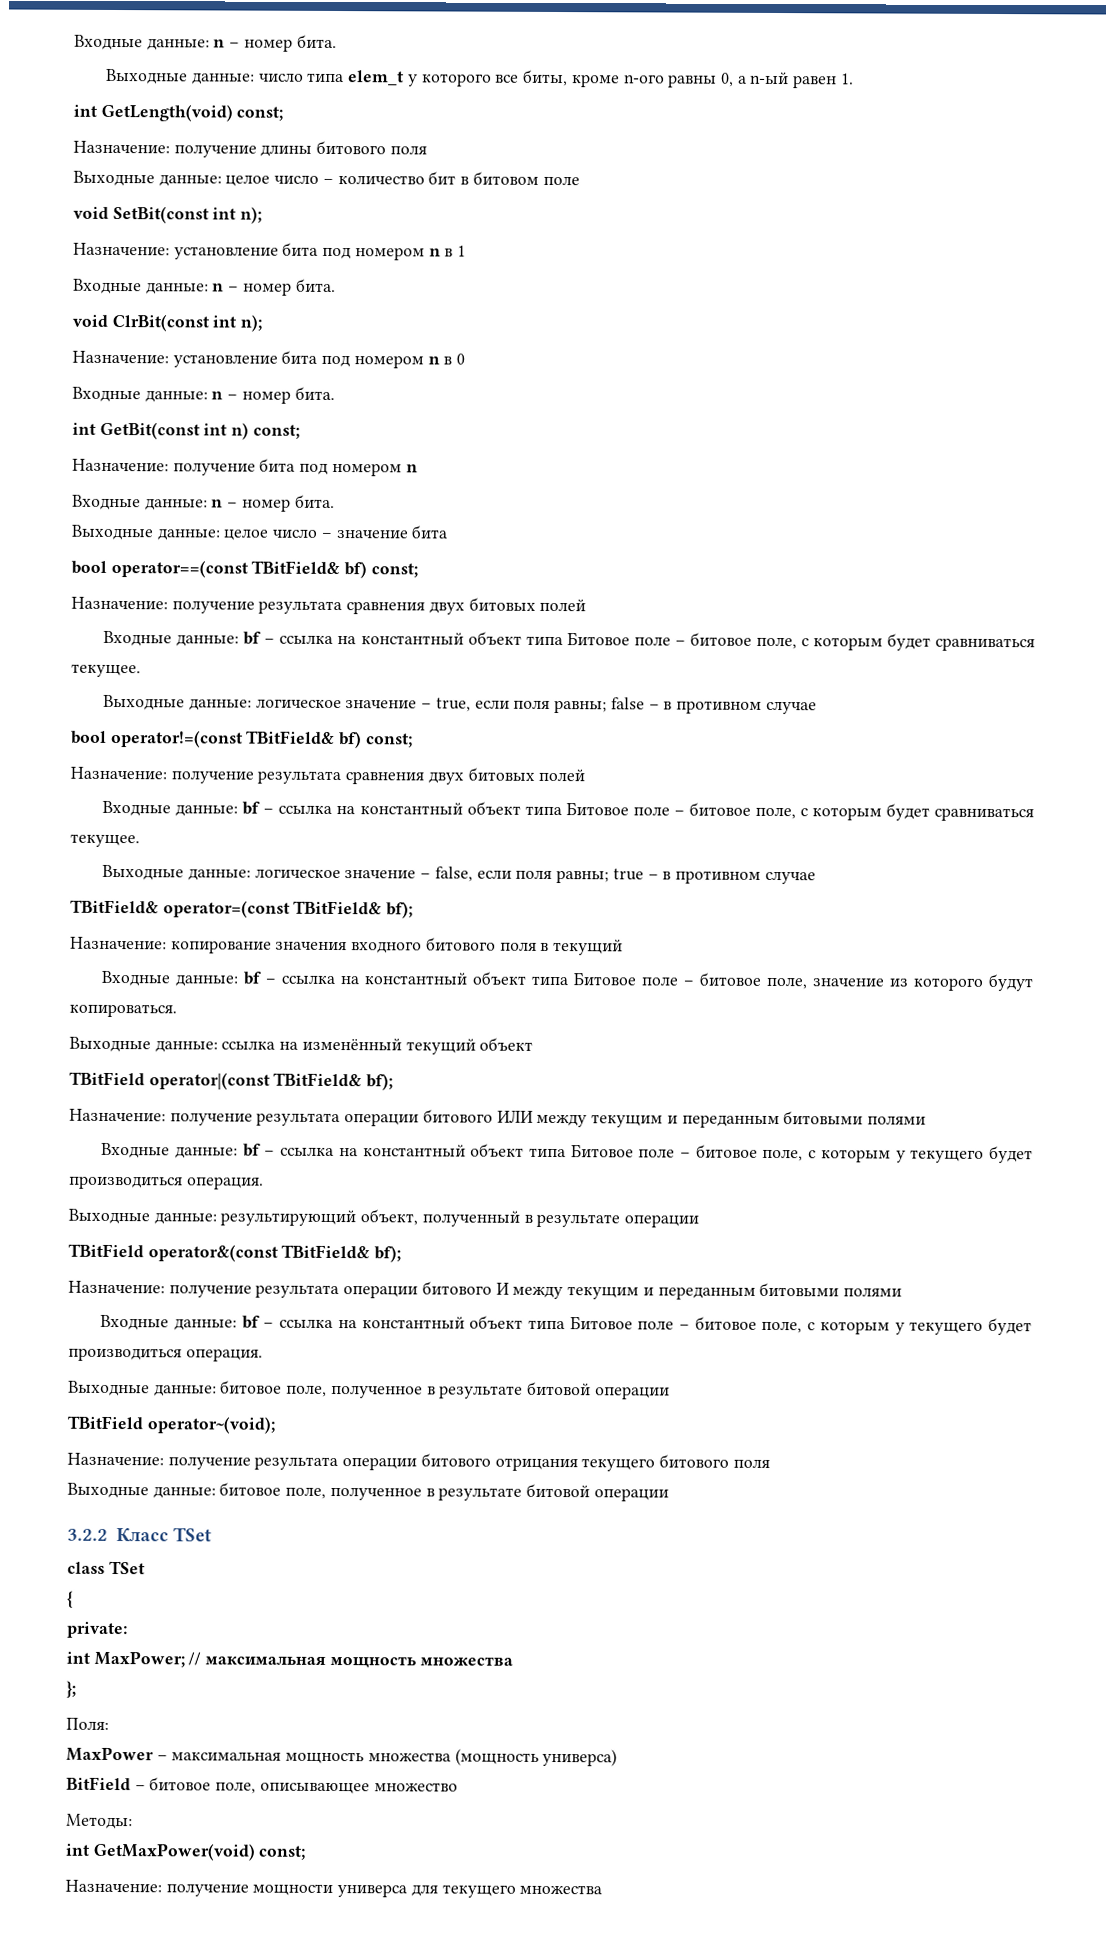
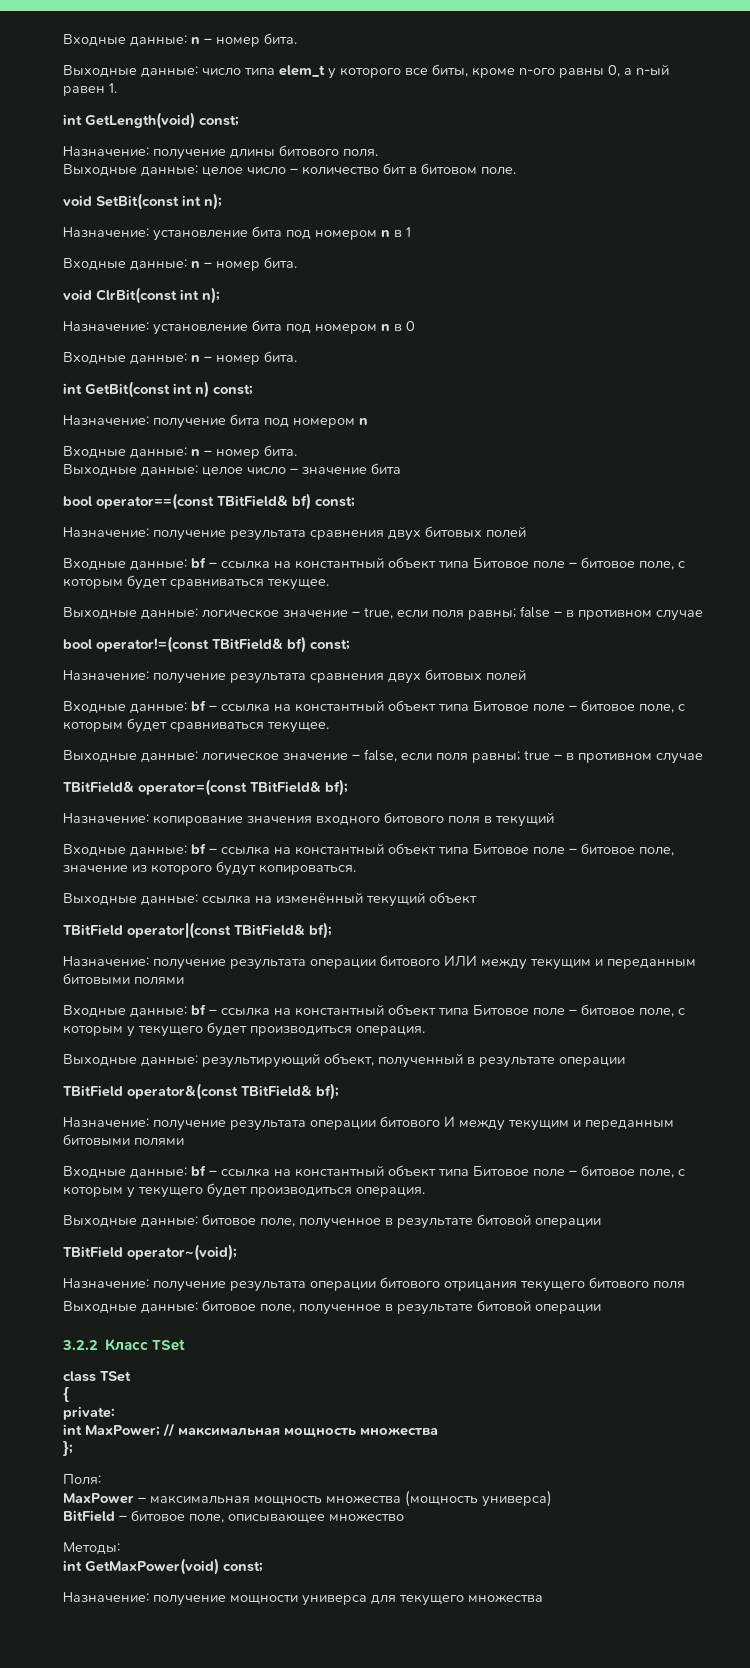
- Назначение: получение длины битового поля
+ Назначение: получение длины битового поля.
- Выходные данные: целое число – количество бит в битовом поле
+ Выходные данные: целое число – количество бит в битовом поле.

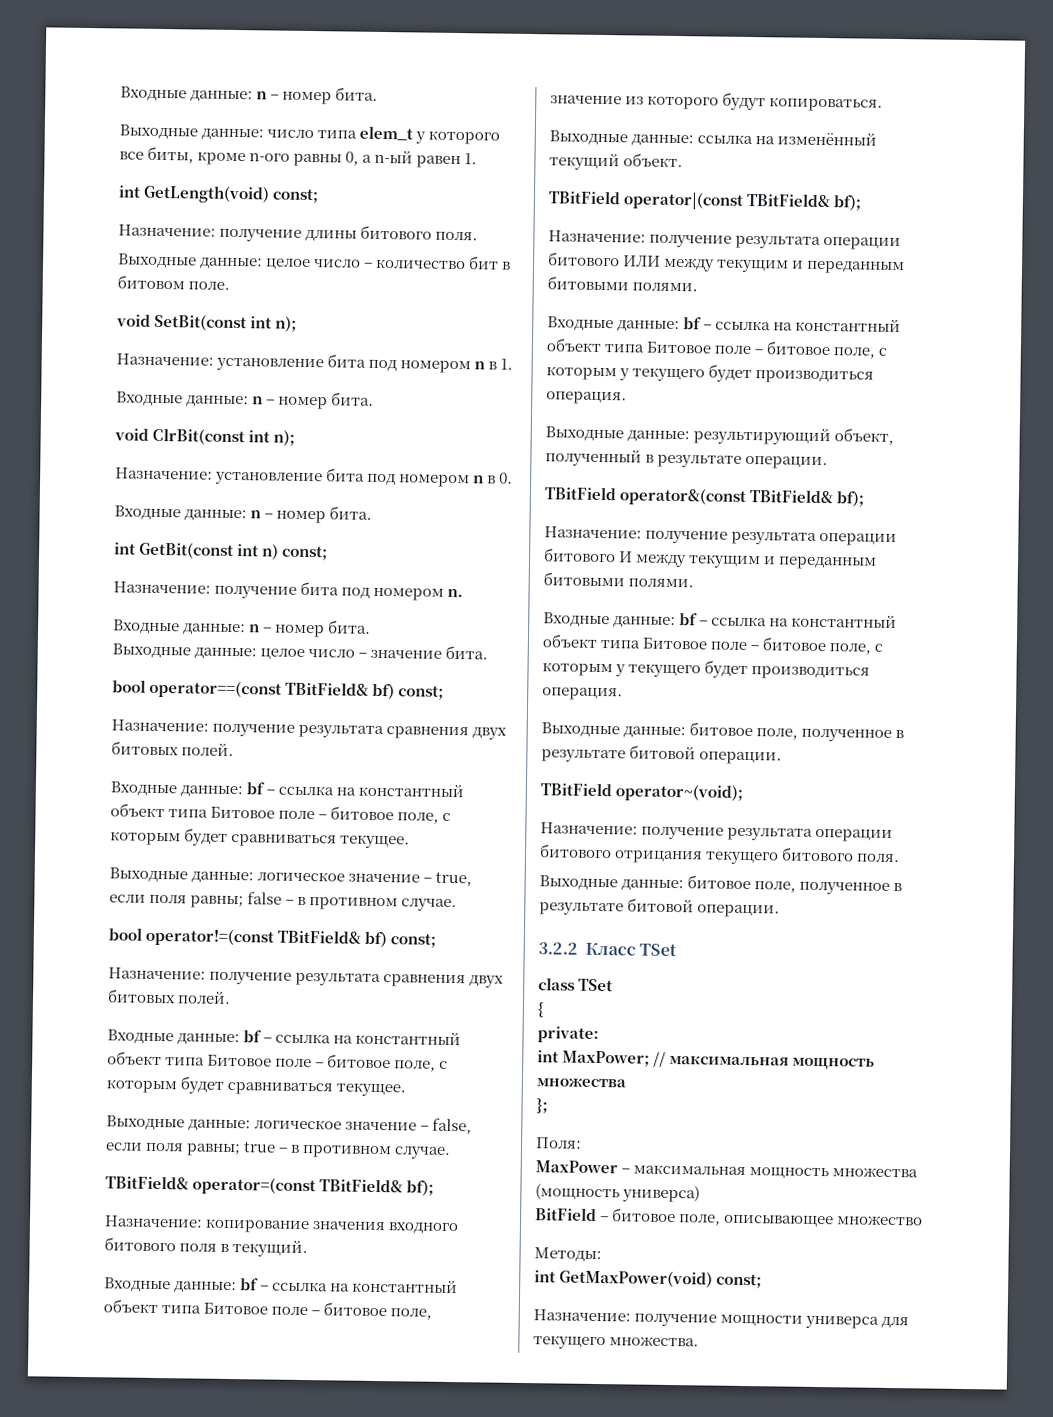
- Назначение: установление бита под номером n в 1
+ Назначение: установление бита под номером n в 1.
- Назначение: установление бита под номером n в 0
+ Назначение: установление бита под номером n в 0.
- Назначение: получение бита под номером n
+ Назначение: получение бита под номером n.
- Выходные данные: целое число – значение бита
+ Выходные данные: целое число – значение бита.
  bool operator==(const TBitField& bf) const;
- Назначение: получение результата сравнения двух битовых полей
+ Назначение: получение результата сравнения двух битовых полей.
- Выходные данные: логическое значение – true, если поля равны; false – в противном случае
+ Выходные данные: логическое значение – true, если поля равны; false – в противном случае.
  bool operator!=(const TBitField& bf) const;
- Назначение: получение результата сравнения двух битовых полей
+ Назначение: получение результата сравнения двух битовых полей.
- Выходные данные: логическое значение – false, если поля равны; true – в противном случае
+ Выходные данные: логическое значение – false, если поля равны; true – в противном случае.
- Назначение: копирование значения входного битового поля в текущий
+ Назначение: копирование значения входного битового поля в текущий.
- Выходные данные: ссылка на изменённый текущий объект
+ Выходные данные: ссылка на изменённый текущий объект.
- Назначение: получение результата операции битового ИЛИ между текущим и переданным битовыми полями
+ Назначение: получение результата операции битового ИЛИ между текущим и переданным битовыми полями.
- Выходные данные: результирующий объект, полученный в результате операции
+ Выходные данные: результирующий объект, полученный в результате операции.
- Назначение: получение результата операции битового И между текущим и переданным битовыми полями
+ Назначение: получение результата операции битового И между текущим и переданным битовыми полями.
  Входные данные: bf – ссылка на константный объект типа Битовое поле – битовое поле, с которым у текущего будет производиться операция.
- Выходные данные: битовое поле, полученное в результате битовой операции
+ Выходные данные: битовое поле, полученное в результате битовой операции.
- Назначение: получение результата операции битового отрицания текущего битового поля
- Выходные данные: битовое поле, полученное в результате битовой операции
+ Назначение: получение результата операции битового отрицания текущего битового поля.
+ Выходные данные: битовое поле, полученное в результате битовой операции.
- Назначение: получение мощности универса для текущего множества
+ Назначение: получение мощности универса для текущего множества.

